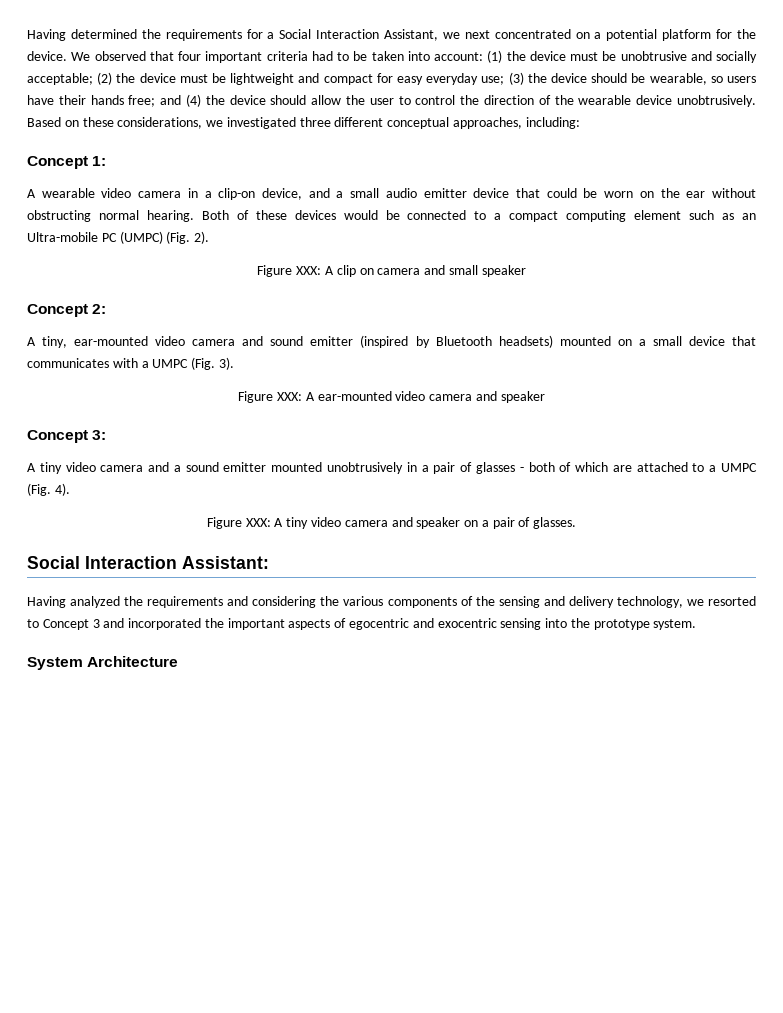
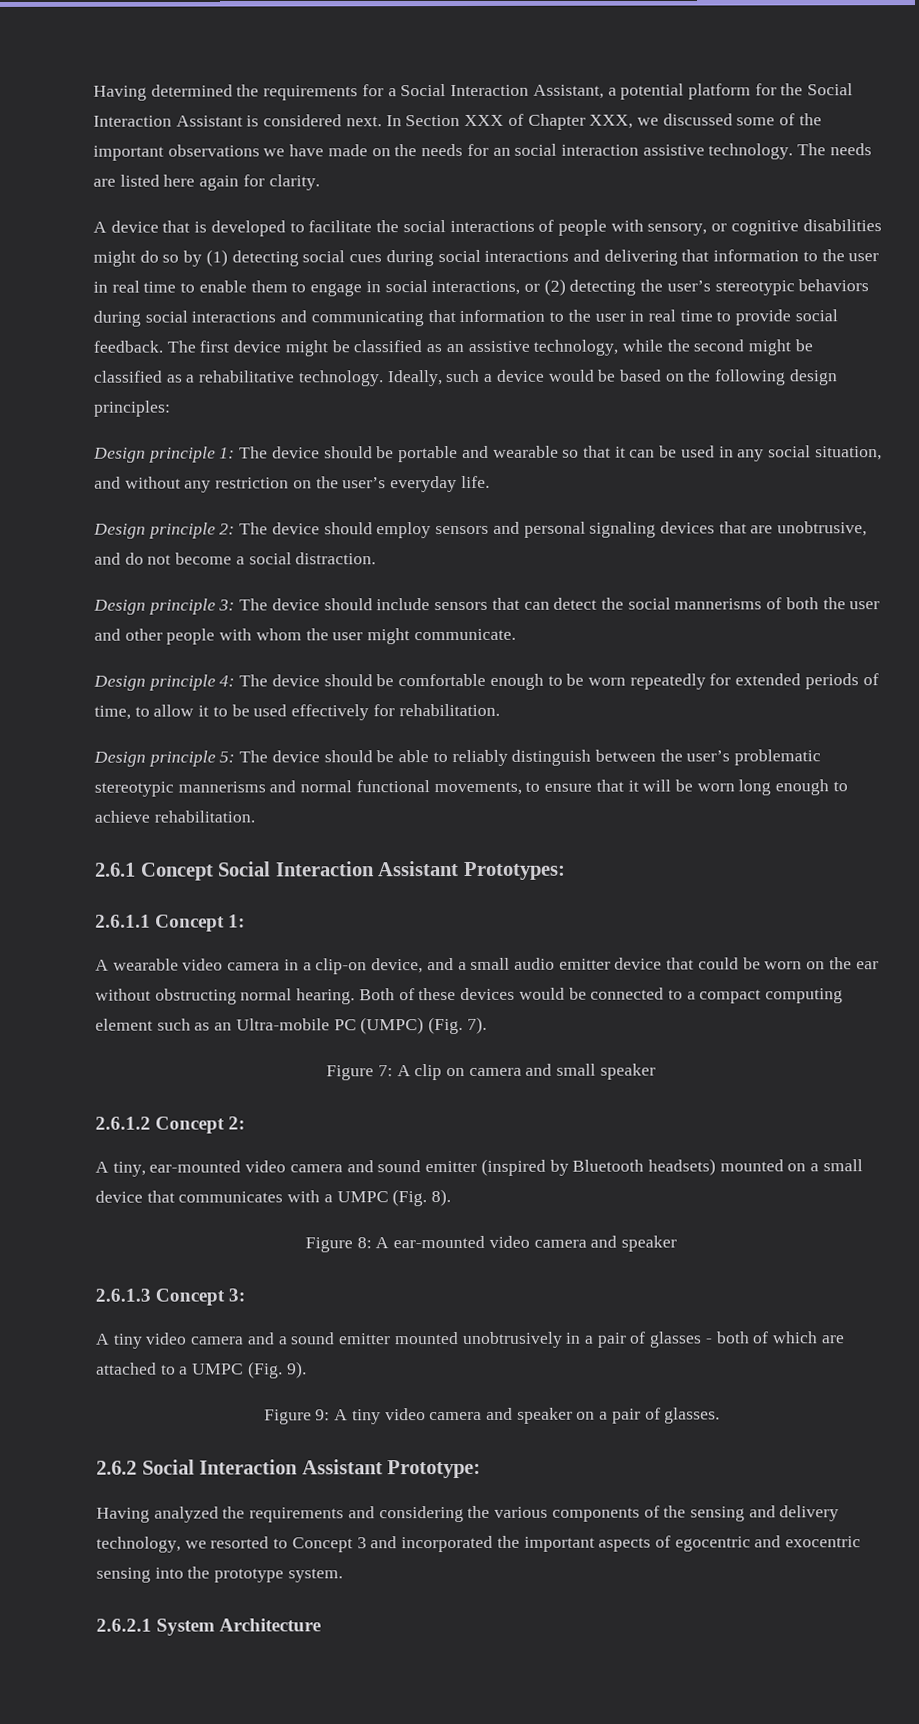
- Having determined the requirements for a Social Interaction Assistant, we next concentrated on a potential platform for the device. We observed that four important criteria had to be taken into account: (1) the device must be unobtrusive and socially acceptable; (2) the device must be lightweight and compact for easy everyday use; (3) the device should be wearable, so users have their hands free; and (4) the device should allow the user to control the direction of the wearable device unobtrusively. Based on these considerations, we investigated three different conceptual approaches, including:
- Concept 1:
+ Having determined the requirements for a Social Interaction Assistant, a potential platform for the Social Interaction Assistant is considered next. In Section XXX of Chapter XXX, we discussed some of the important observations we have made on the needs for an social interaction assistive technology. The needs are listed here again for clarity.
+ A device that is developed to facilitate the social interactions of people with sensory, or cognitive disabilities might do so by (1) detecting social cues during social interactions and delivering that information to the user in real time to enable them to engage in social interactions, or (2) detecting the user’s stereotypic behaviors during social interactions and communicating that information to the user in real time to provide social feedback. The first device might be classified as an assistive technology, while the second might be classified as a rehabilitative technology. Ideally, such a device would be based on the following design principles:
+ Design principle 1: The device should be portable and wearable so that it can be used in any social situation, and without any restriction on the user’s everyday life.
+ Design principle 2: The device should employ sensors and personal signaling devices that are unobtrusive, and do not become a social distraction.
+ Design principle 3: The device should include sensors that can detect the social mannerisms of both the user and other people with whom the user might communicate.
+ Design principle 4: The device should be comfortable enough to be worn repeatedly for extended periods of time, to allow it to be used effectively for rehabilitation.
+ Design principle 5: The device should be able to reliably distinguish between the user’s problematic stereotypic mannerisms and normal functional movements, to ensure that it will be worn long enough to achieve rehabilitation.
+ 2.6.1 Concept Social Interaction Assistant Prototypes:
+ 2.6.1.1 Concept 1:
- Both of these devices would be connected to a compact computing element such as an Ultra-mobile PC (UMPC) (Fig. 2).
- Figure XXX: A clip on camera and small speaker
+ Both of these devices would be connected to a compact computing element such as an Ultra-mobile PC (UMPC) (Fig. 7).
+ Figure 7: A clip on camera and small speaker
- Concept 2:
+ 2.6.1.2 Concept 2:
- A tiny, ear-mounted video camera and sound emitter (inspired by Bluetooth headsets) mounted on a small device that communicates with a UMPC (Fig. 3).
- Figure XXX: A ear-mounted video camera and speaker
+ A tiny, ear-mounted video camera and sound emitter (inspired by Bluetooth headsets) mounted on a small device that communicates with a UMPC (Fig. 8).
+ Figure 8: A ear-mounted video camera and speaker
- Concept 3:
+ 2.6.1.3 Concept 3:
- A tiny video camera and a sound emitter mounted unobtrusively in a pair of glasses - both of which are attached to a UMPC (Fig. 4).
- Figure XXX: A tiny video camera and speaker on a pair of glasses.
+ A tiny video camera and a sound emitter mounted unobtrusively in a pair of glasses - both of which are attached to a UMPC (Fig. 9).
+ Figure 9: A tiny video camera and speaker on a pair of glasses.
- Social Interaction Assistant:
+ 2.6.2 Social Interaction Assistant Prototype:
- System Architecture
+ 2.6.2.1 System Architecture

